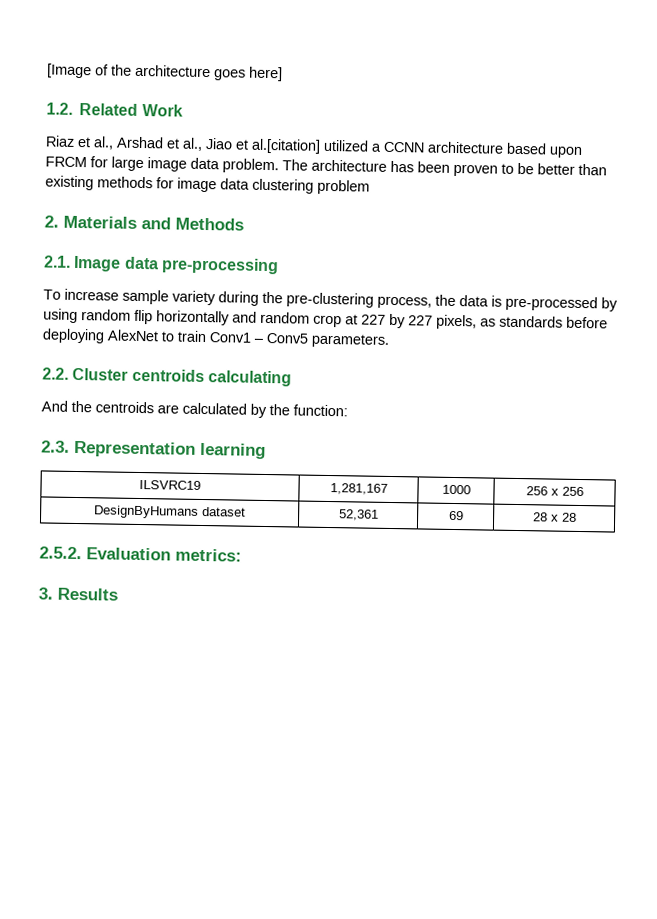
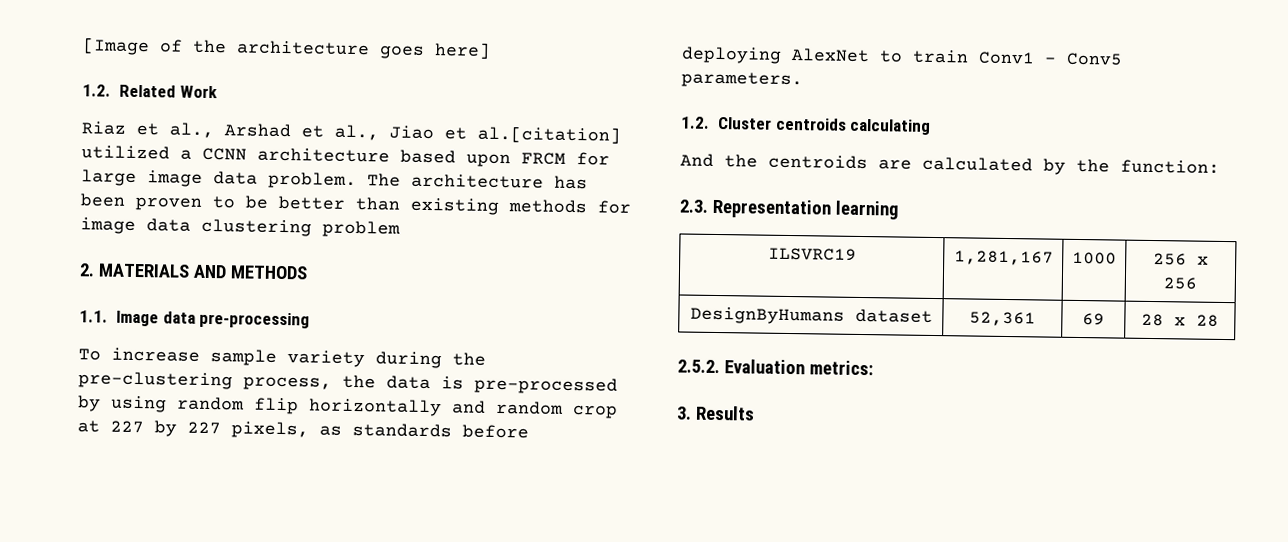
- 2. Materials and Methods
- 2.1. Image data pre-processing
+ 2. MATERIALS AND METHODS
+ 1.1. Image data pre-processing
- 2.2. Cluster centroids calculating
+ 1.2. Cluster centroids calculating

